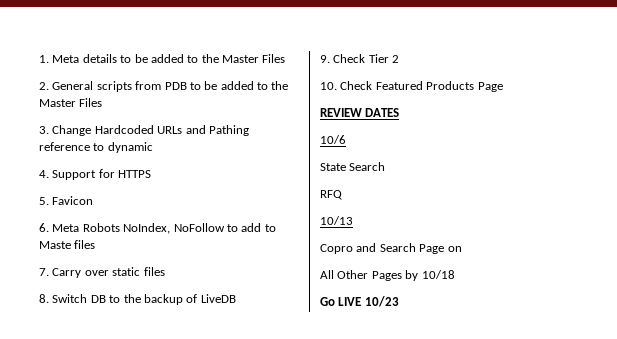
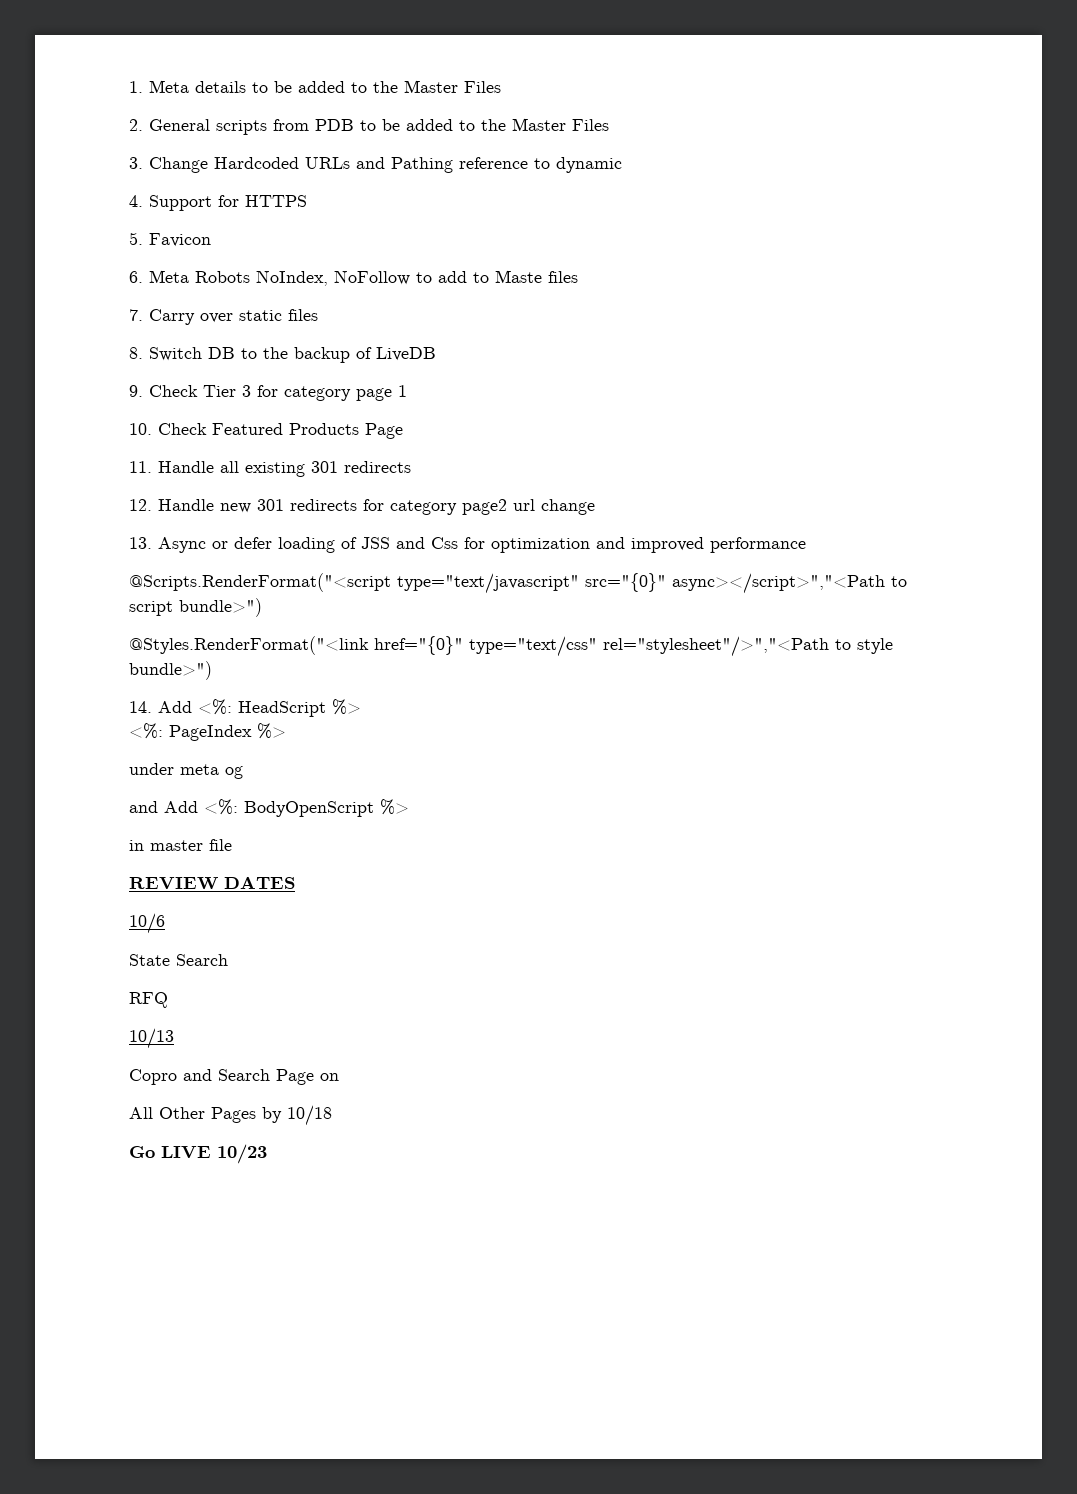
- 9. Check Tier 2
+ 9. Check Tier 3 for category page 1
+ 11. Handle all existing 301 redirects
+ 12. Handle new 301 redirects for category page2 url change
+ 13. Async or defer loading of JSS and Css for optimization and improved performance
+ @Scripts.RenderFormat("<script type="text/javascript" src="{0}" async></script>","<Path to script bundle>")
+ @Styles.RenderFormat("<link href="{0}" type="text/css" rel="stylesheet"/>","<Path to style bundle>")
+ 14. Add <%: HeadScript %>
+ <%: PageIndex %>
+ under meta og
+ and Add <%: BodyOpenScript %>
+ in master file

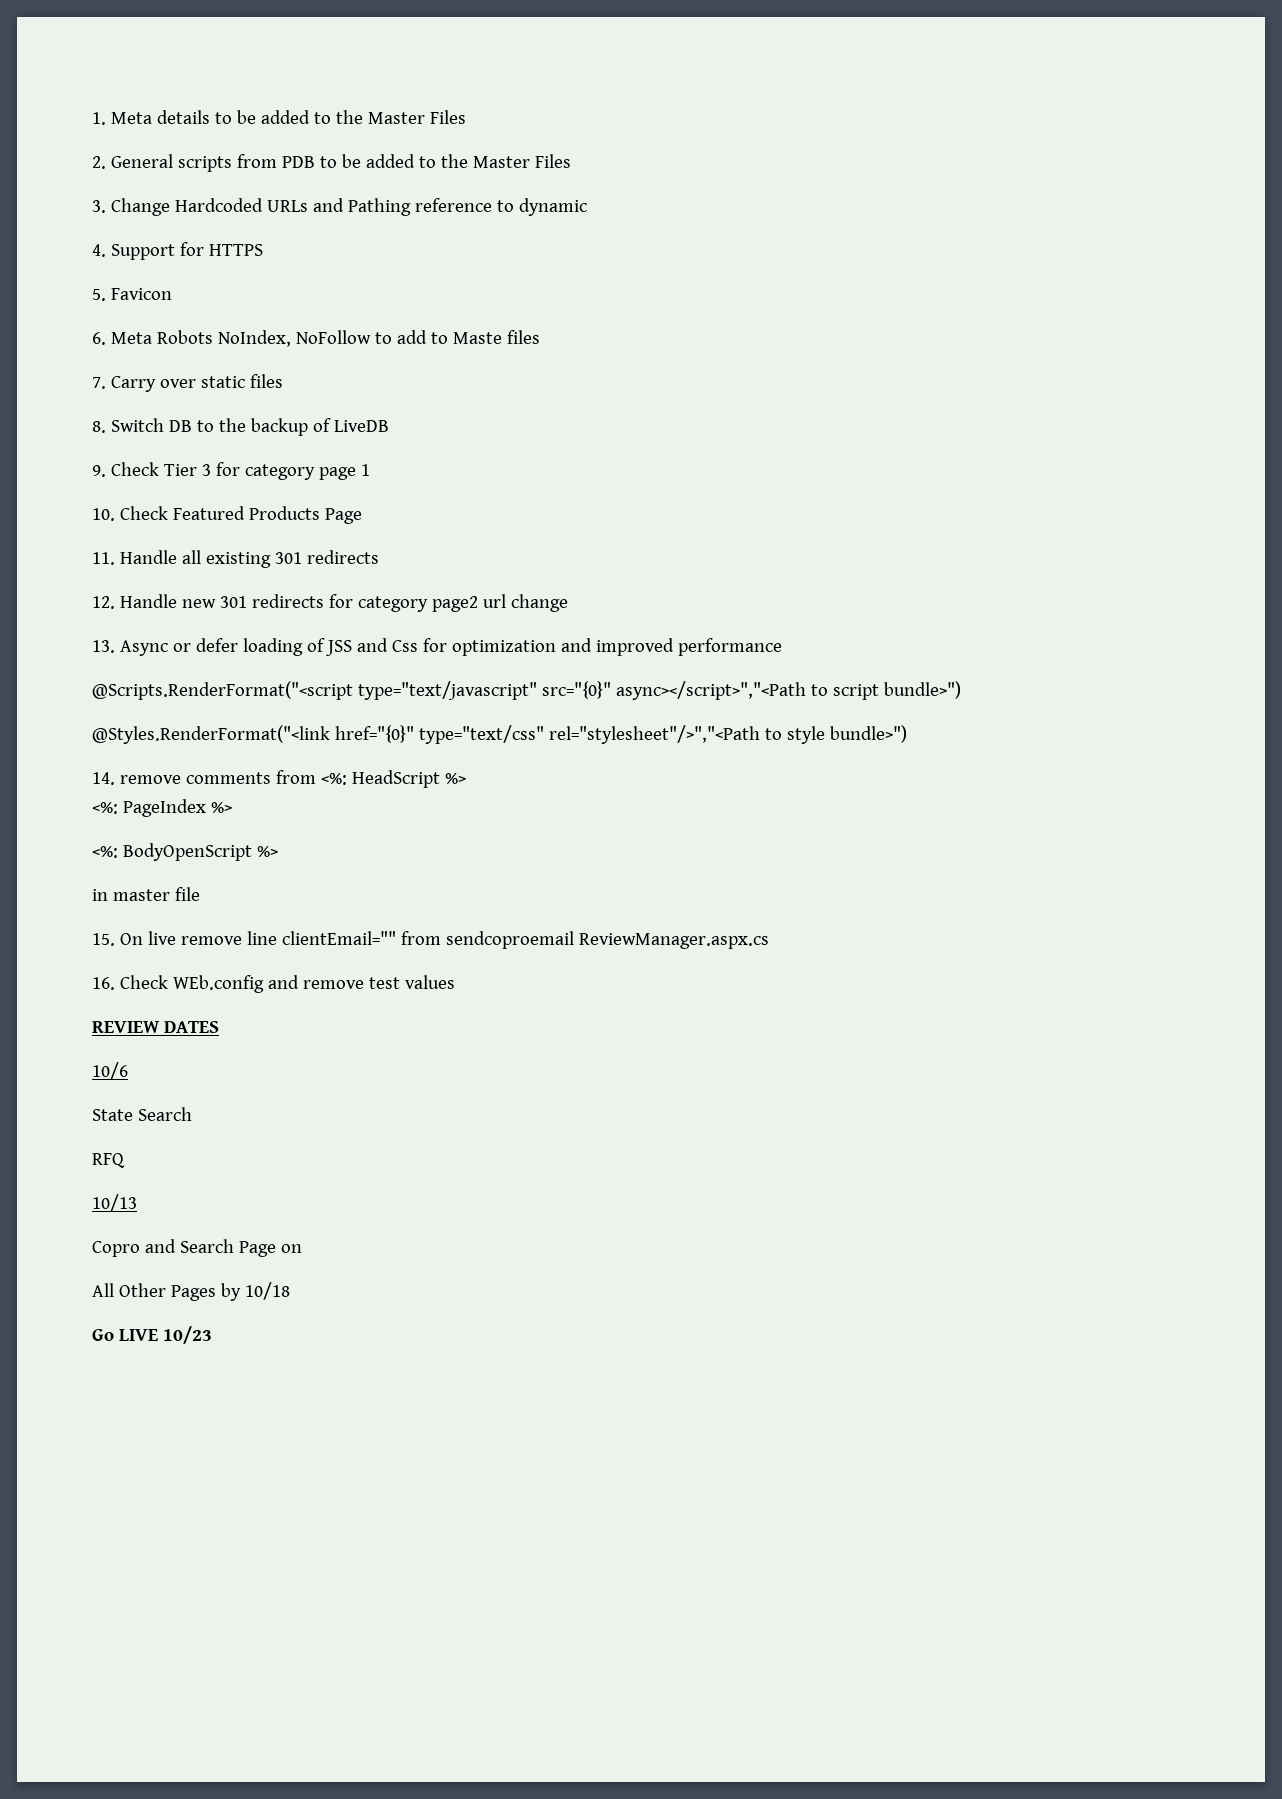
- 14. Add <%: HeadScript %>
+ 14. remove comments from <%: HeadScript %>
- under meta og
- and Add <%: BodyOpenScript %>
+ <%: BodyOpenScript %>
+ 15. On live remove line clientEmail="" from sendcoproemail ReviewManager.aspx.cs
+ 16. Check WEb.config and remove test values

